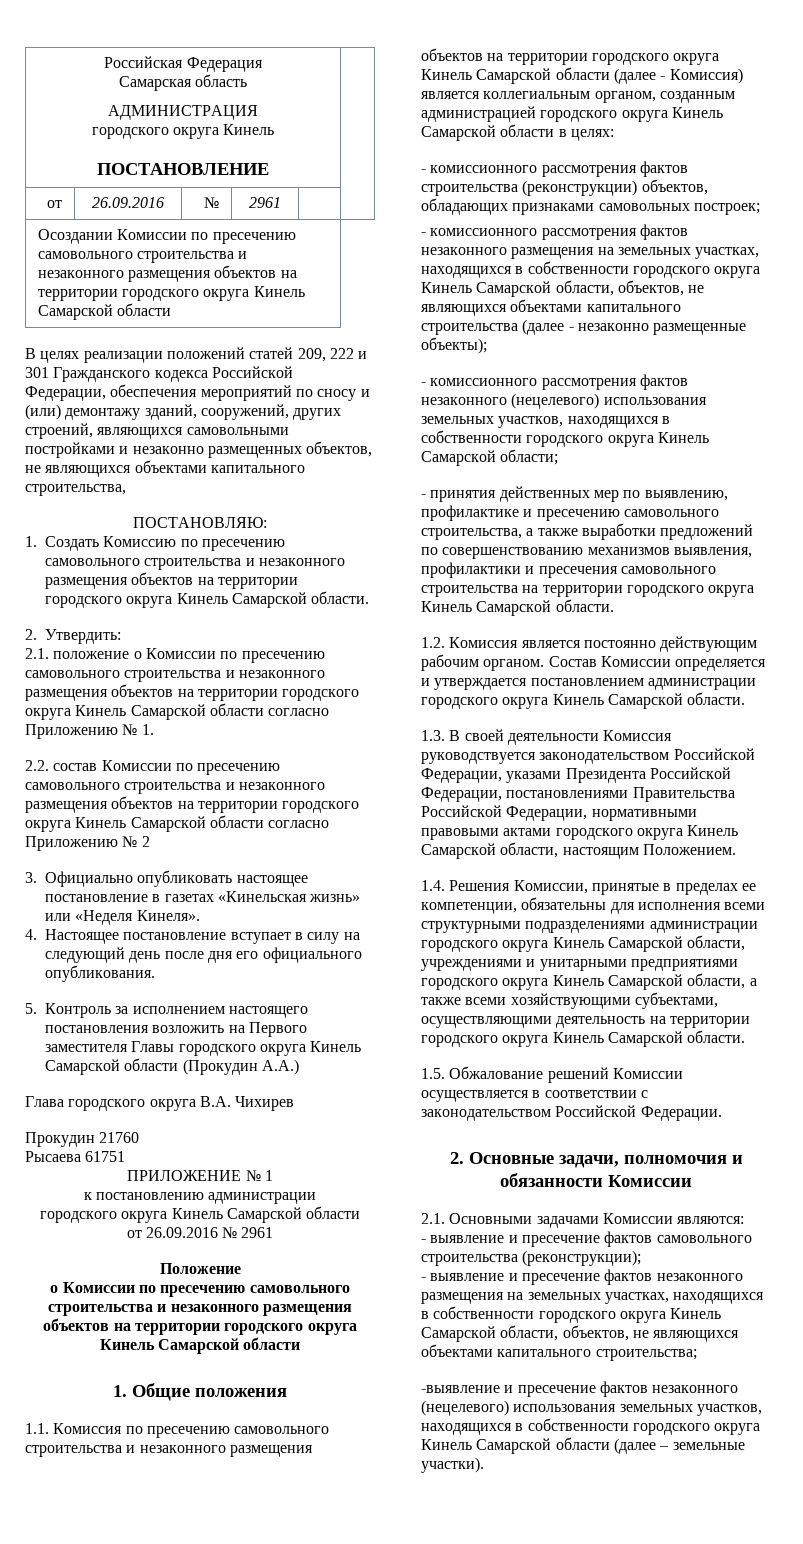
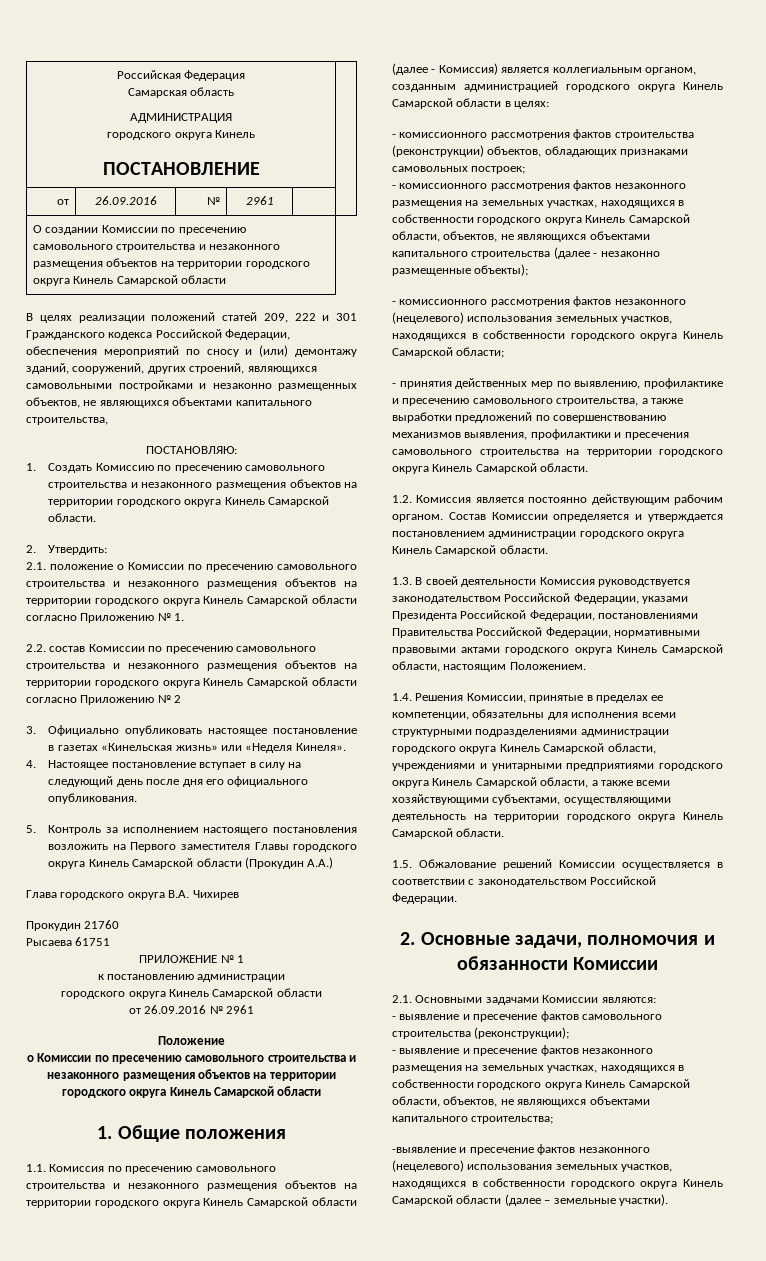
- Осоздании Комиссии по пресечению самовольного строительства и незаконного размещения объектов на территории городского округа Кинель Самарской области
+ О создании Комиссии по пресечению самовольного строительства и незаконного размещения объектов на территории городского округа Кинель Самарской области

